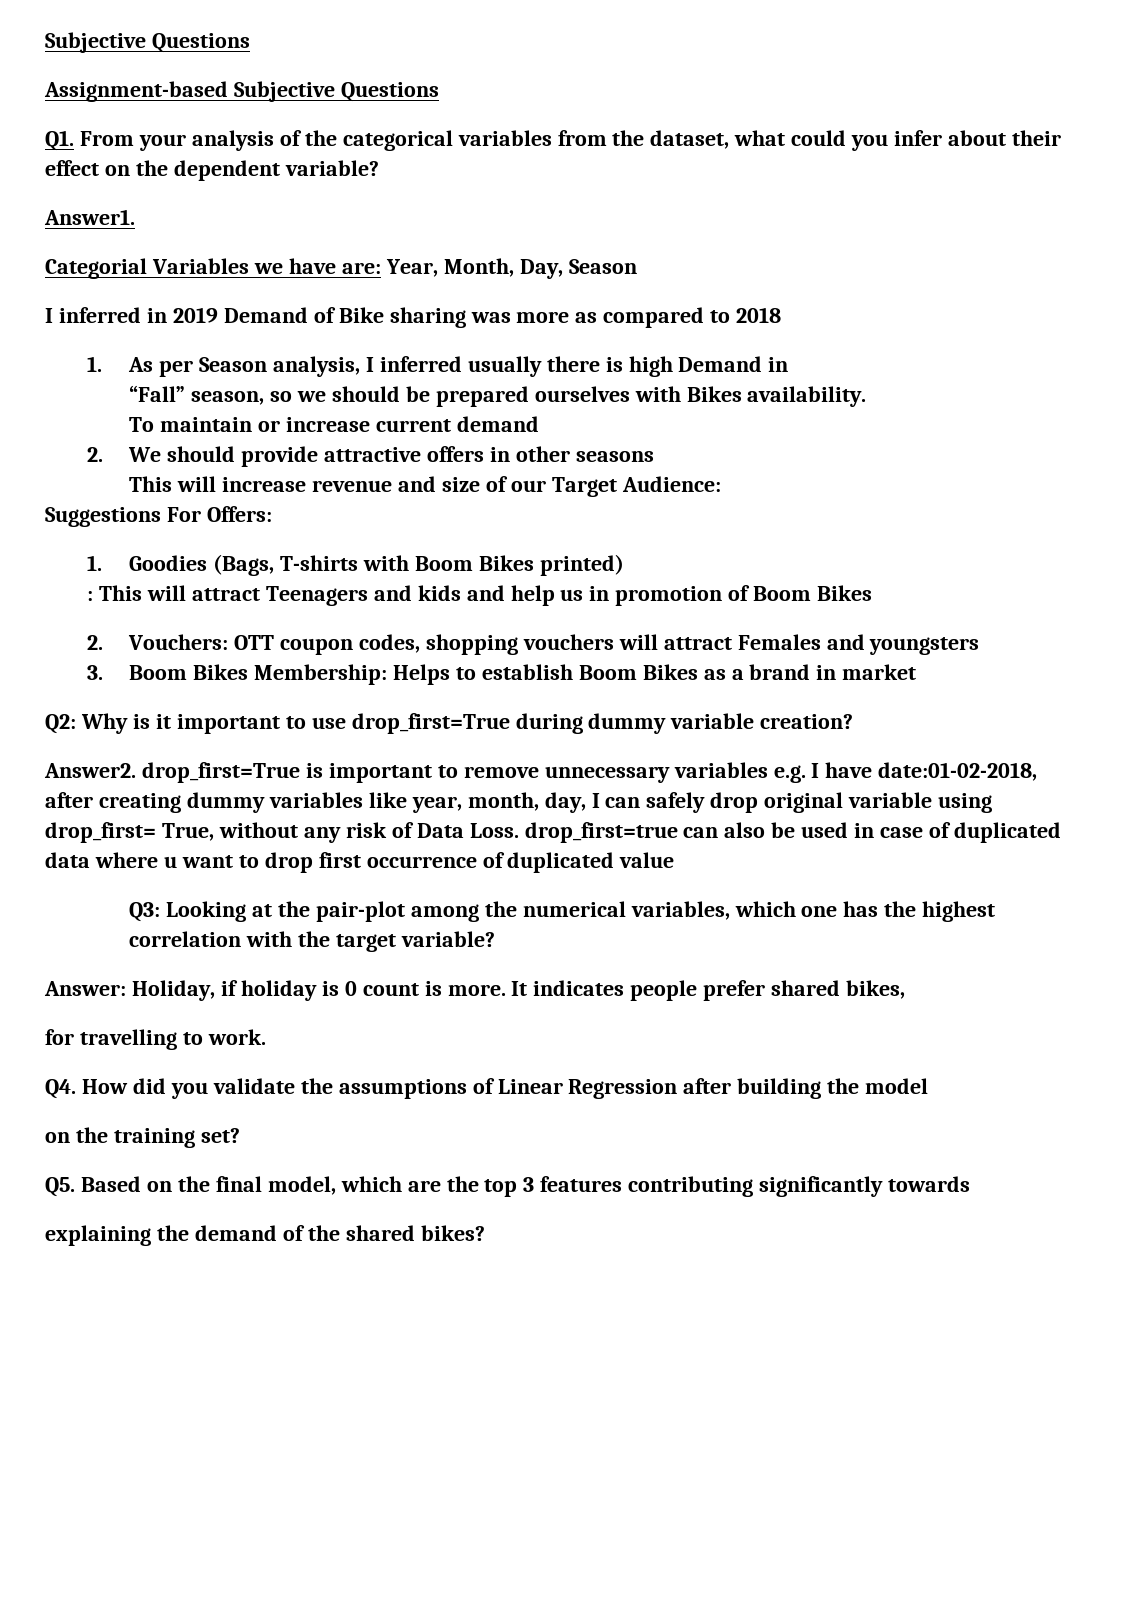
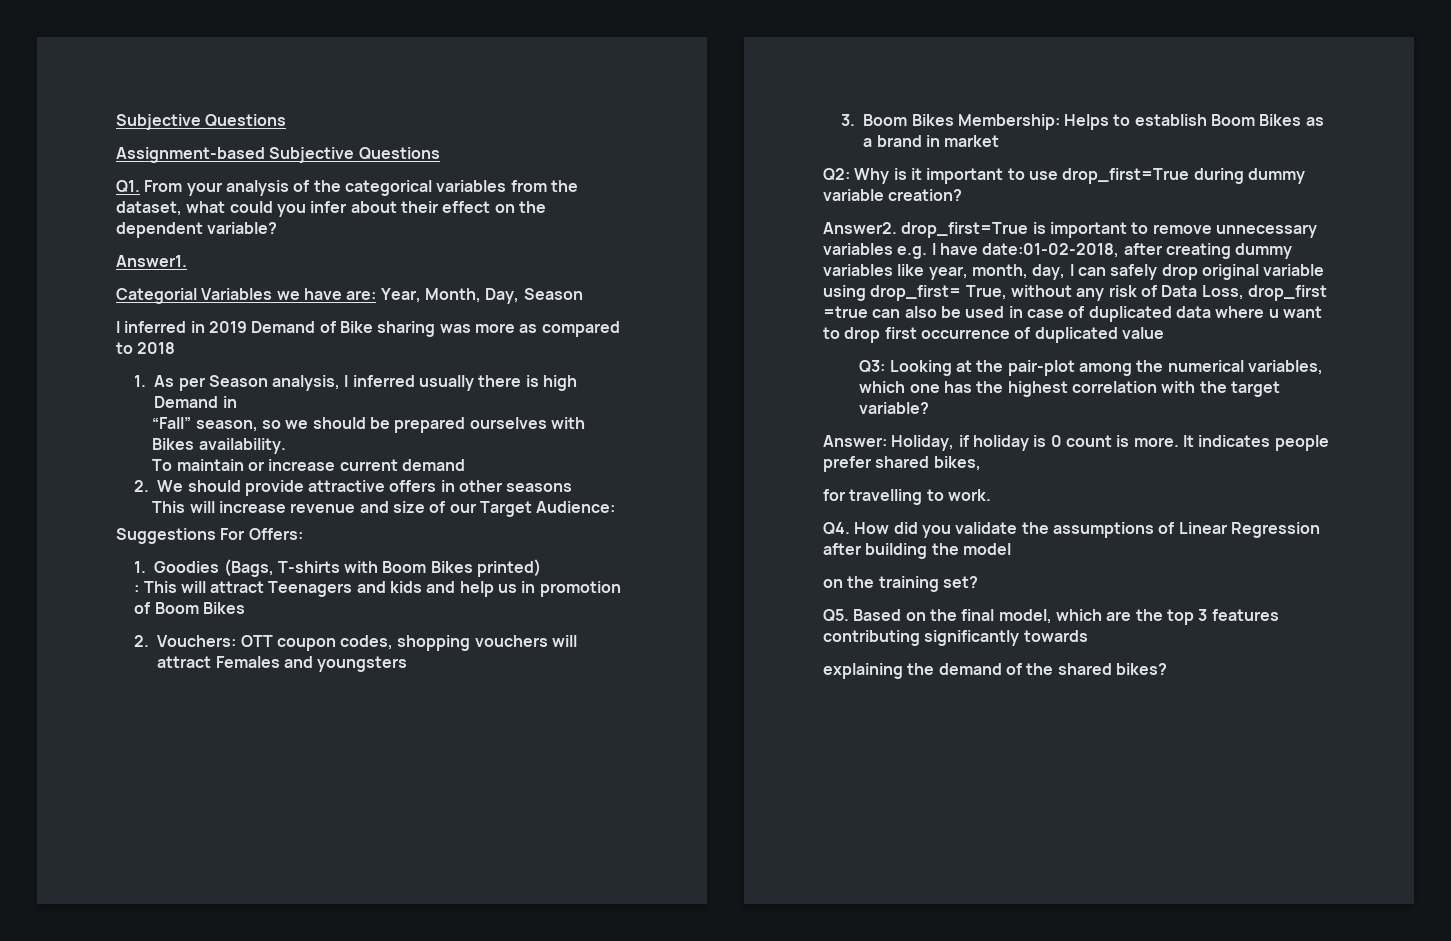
- Answer2. drop_first=True is important to remove unnecessary variables e.g. I have date:01-02-2018, after creating dummy variables like year, month, day, I can safely drop original variable using drop_first= True, without any risk of Data Loss. drop_first=true can also be used in case of duplicated data where u want to drop first occurrence of duplicated value
+ Answer2. drop_first=True is important to remove unnecessary variables e.g. I have date:01-02-2018, after creating dummy variables like year, month, day, I can safely drop original variable using drop_first= True, without any risk of Data Loss, drop_first =true can also be used in case of duplicated data where u want to drop first occurrence of duplicated value

